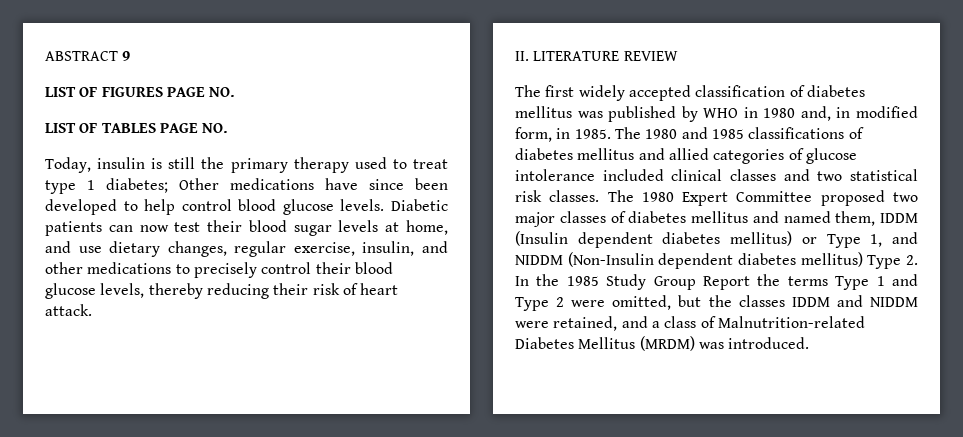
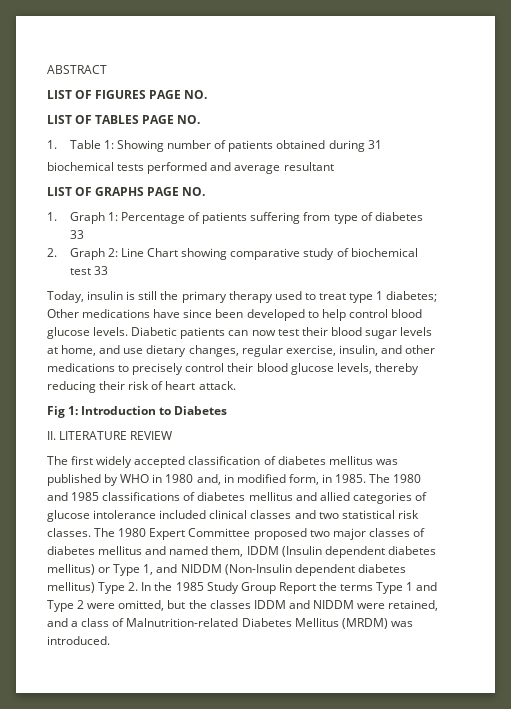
- ABSTRACT 9
+ ABSTRACT
+ 1. Table 1: Showing number of patients obtained during 31
+ biochemical tests performed and average resultant
+ LIST OF GRAPHS PAGE NO.
+ 1. Graph 1: Percentage of patients suffering from type of diabetes 33
+ 2. Graph 2: Line Chart showing comparative study of biochemical test 33
+ Fig 1: Introduction to Diabetes

